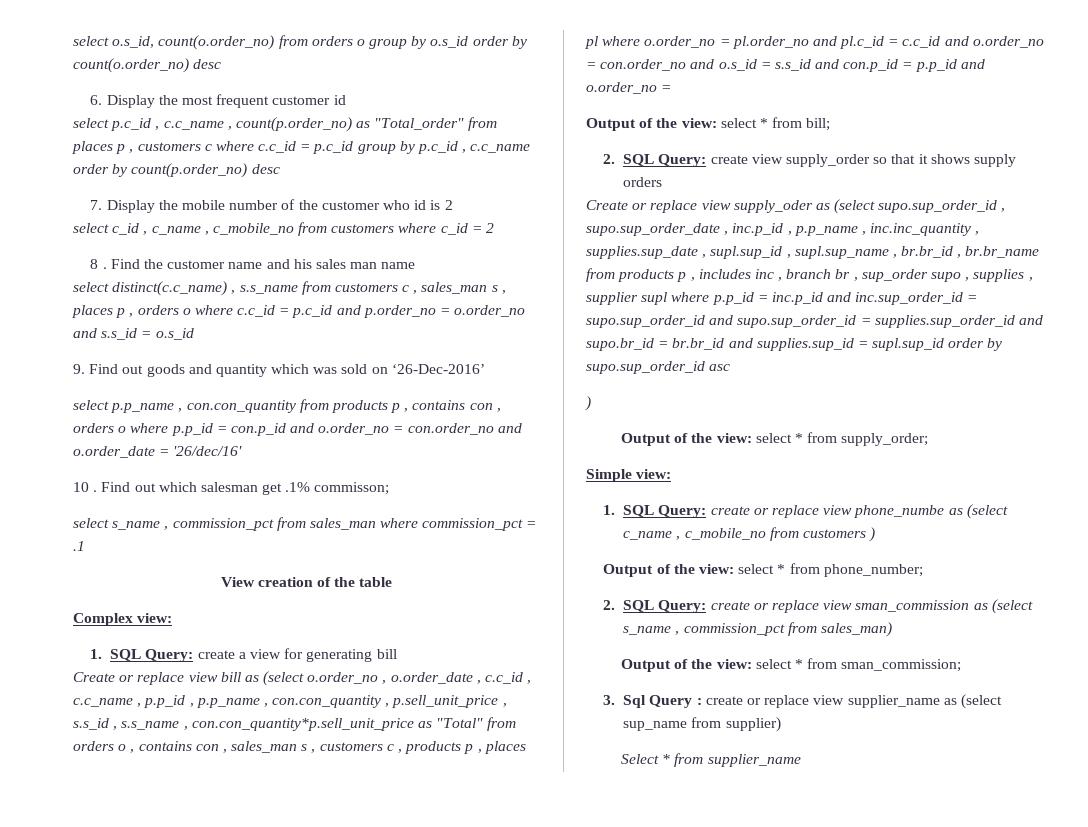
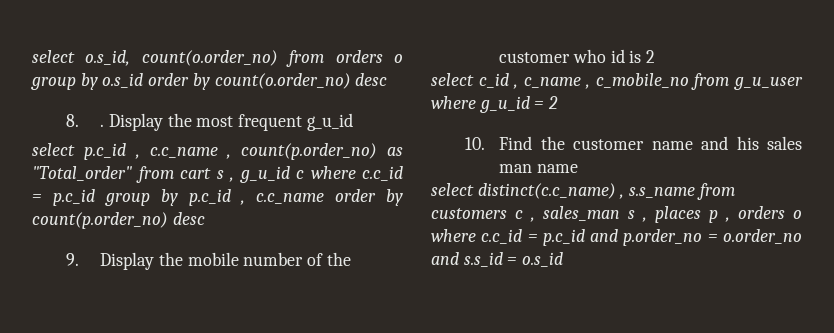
- 6. Display the most frequent customer id
+ 8. . Display the most frequent g_u_id
- select p.c_id , c.c_name , count(p.order_no) as "Total_order" from places p , customers c where c.c_id = p.c_id group by p.c_id , c.c_name order by count(p.order_no) desc
+ select p.c_id , c.c_name , count(p.order_no) as "Total_order" from cart s , g_u_id c where c.c_id = p.c_id group by p.c_id , c.c_name order by count(p.order_no) desc
- 7. Display the mobile number of the customer who id is 2
+ 9. Display the mobile number of the customer who id is 2
- select c_id , c_name , c_mobile_no from customers where c_id = 2
+ select c_id , c_name , c_mobile_no from g_u_user where g_u_id = 2
- 8 . Find the customer name and his sales man name
+ 10. Find the customer name and his sales man name
- 9. Find out goods and quantity which was sold on ‘26-Dec-2016’
- select p.p_name , con.con_quantity from products p , contains con , orders o where p.p_id = con.p_id and o.order_no = con.order_no and o.order_date = '26/dec/16'
- 10 . Find out which salesman get .1% commisson;
- select s_name , commission_pct from sales_man where commission_pct = .1
- View creation of the table
- Complex view:
- 1. SQL Query: create a view for generating bill
- Create or replace view bill as (select o.order_no , o.order_date , c.c_id , c.c_name , p.p_id , p.p_name , con.con_quantity , p.sell_unit_price , s.s_id , s.s_name , con.con_quantity*p.sell_unit_price as "Total" from orders o , contains con , sales_man s , customers c , products p , places pl where o.order_no = pl.order_no and pl.c_id = c.c_id and o.order_no = con.order_no and o.s_id = s.s_id and con.p_id = p.p_id and o.order_no =
- Output of the view: select * from bill;
- 2. SQL Query: create view supply_order so that it shows supply orders
- Create or replace view supply_oder as (select supo.sup_order_id , supo.sup_order_date , inc.p_id , p.p_name , inc.inc_quantity , supplies.sup_date , supl.sup_id , supl.sup_name , br.br_id , br.br_name from products p , includes inc , branch br , sup_order supo , supplies , supplier supl where p.p_id = inc.p_id and inc.sup_order_id = supo.sup_order_id and supo.sup_order_id = supplies.sup_order_id and supo.br_id = br.br_id and supplies.sup_id = supl.sup_id order by supo.sup_order_id asc
- )
- Output of the view: select * from supply_order;
- Simple view:
- 1. SQL Query: create or replace view phone_numbe as (select c_name , c_mobile_no from customers )
- Output of the view: select * from phone_number;
- 2. SQL Query: create or replace view sman_commission as (select s_name , commission_pct from sales_man)
- Output of the view: select * from sman_commission;
- 3. Sql Query : create or replace view supplier_name as (select sup_name from supplier)
- Select * from supplier_name

